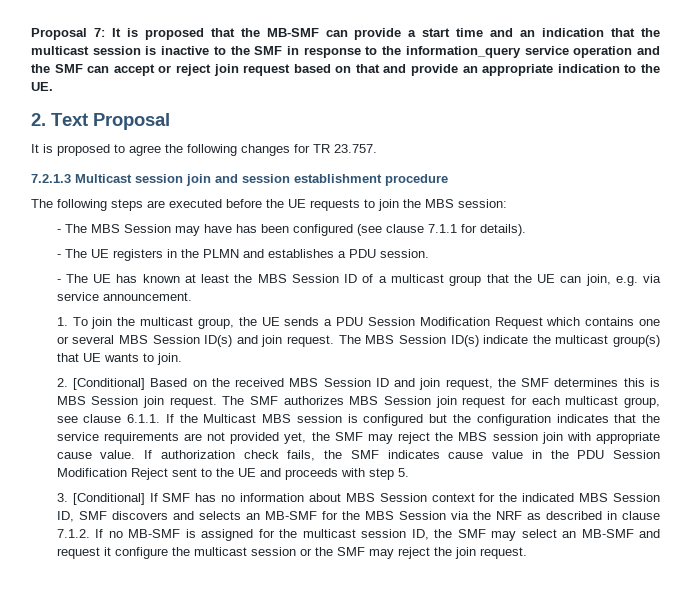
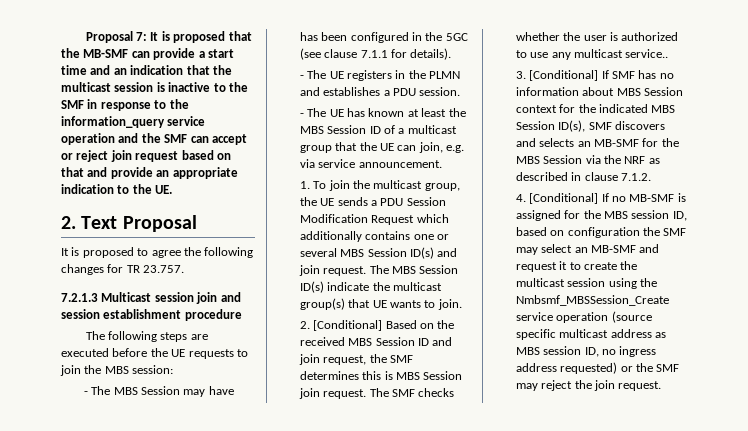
- - The MBS Session may have has been configured (see clause 7.1.1 for details).
+ - The MBS Session may have has been configured in the 5GC (see clause 7.1.1 for details).
- 1. To join the multicast group, the UE sends a PDU Session Modification Request which contains one or several MBS Session ID(s) and join request.
+ 1. To join the multicast group, the UE sends a PDU Session Modification Request which additionally contains one or several MBS Session ID(s) and join request.
- The SMF authorizes MBS Session join request for each multicast group, see clause 6.1.1. If the Multicast MBS session is configured but the configuration indicates that the service requirements are not provided yet, the SMF may reject the MBS session join with appropriate cause value. If authorization check fails, the SMF indicates cause value in the PDU Session Modification Reject sent to the UE and proceeds with step 5.
+ The SMF checks whether the user is authorized to use any multicast service..
- 3. [Conditional] If SMF has no information about MBS Session context for the indicated MBS Session ID, SMF discovers and selects an MB-SMF for the MBS Session via the NRF as described in clause 7.1.2. If no MB-SMF is assigned for the multicast session ID, the SMF may select an MB-SMF and request it configure the multicast session or the SMF may reject the join request.
+ 3. [Conditional] If SMF has no information about MBS Session context for the indicated MBS Session ID(s), SMF discovers and selects an MB-SMF for the MBS Session via the NRF as described in clause 7.1.2.
+ 4. [Conditional] If no MB-SMF is assigned for the MBS session ID, based on configuration the SMF may select an MB-SMF and request it to create the multicast session using the Nmbsmf_MBSSession_Create service operation (source specific multicast address as MBS session ID, no ingress address requested) or the SMF may reject the join request.

